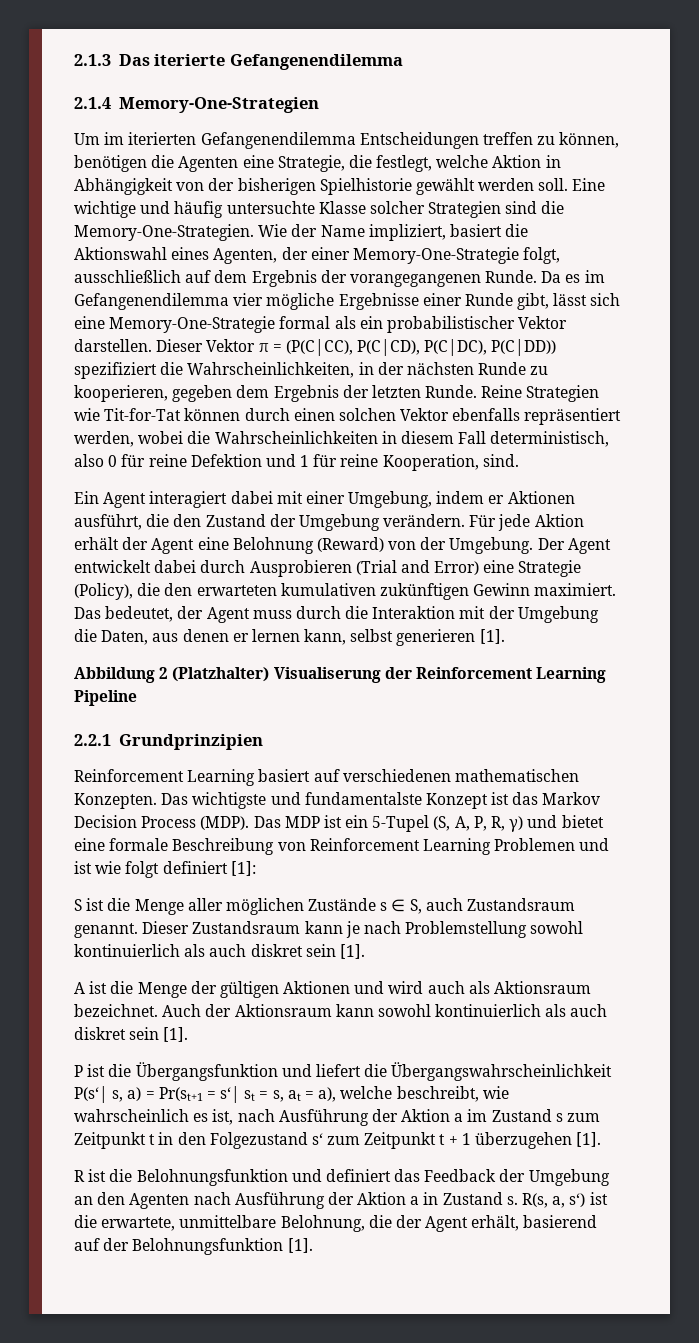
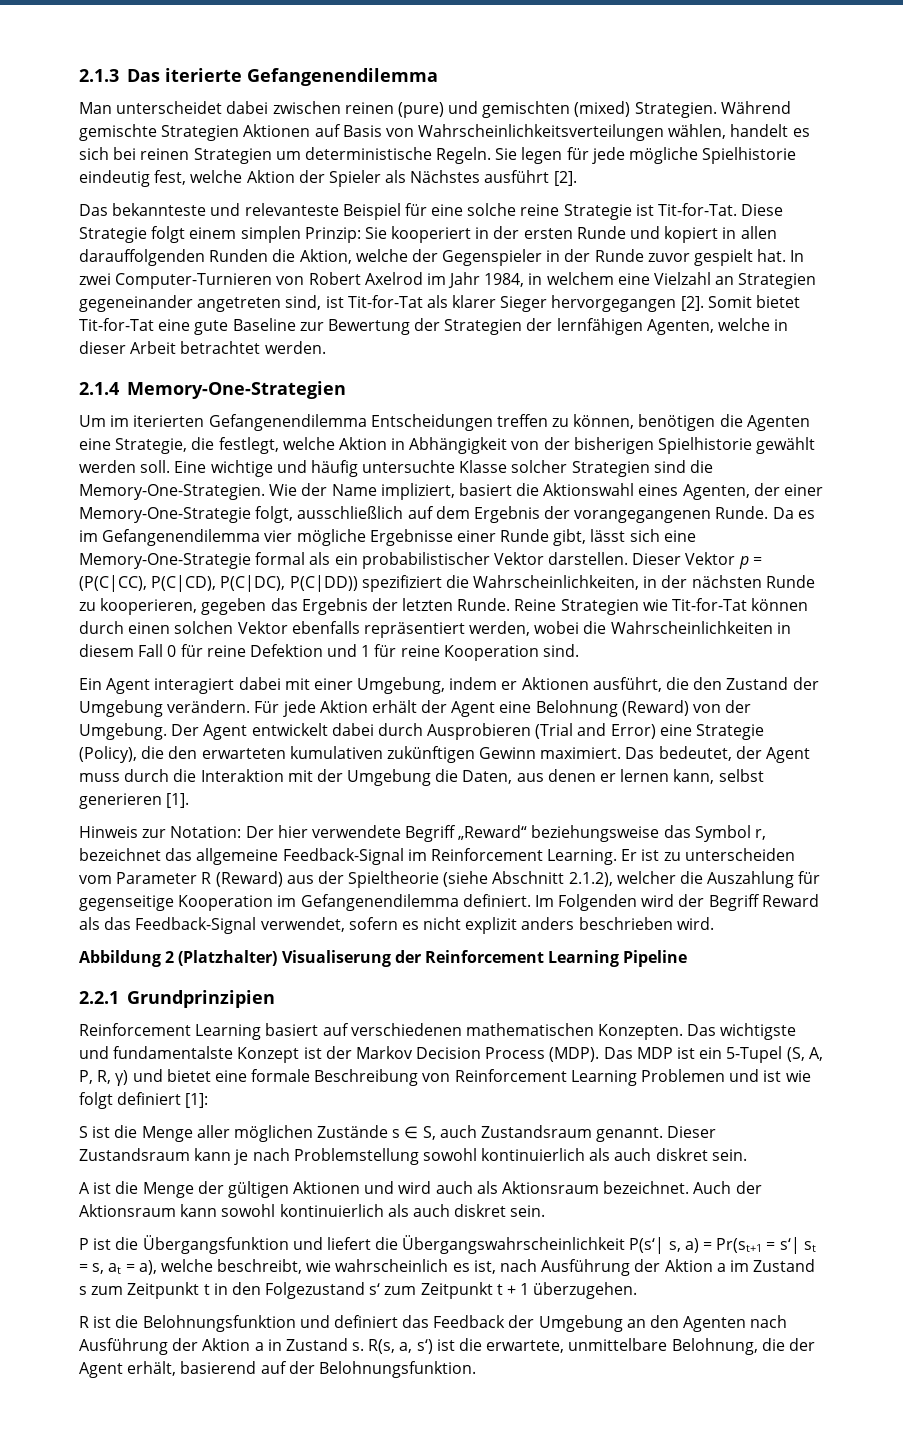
+ Man unterscheidet dabei zwischen reinen (pure) und gemischten (mixed) Strategien. Während gemischte Strategien Aktionen auf Basis von Wahrscheinlichkeitsverteilungen wählen, handelt es sich bei reinen Strategien um deterministische Regeln. Sie legen für jede mögliche Spielhistorie eindeutig fest, welche Aktion der Spieler als Nächstes ausführt [2].
+ Das bekannteste und relevanteste Beispiel für eine solche reine Strategie ist Tit-for-Tat. Diese Strategie folgt einem simplen Prinzip: Sie kooperiert in der ersten Runde und kopiert in allen darauffolgenden Runden die Aktion, welche der Gegenspieler in der Runde zuvor gespielt hat. In zwei Computer-Turnieren von Robert Axelrod im Jahr 1984, in welchem eine Vielzahl an Strategien gegeneinander angetreten sind, ist Tit-for-Tat als klarer Sieger hervorgegangen [2]. Somit bietet Tit-for-Tat eine gute Baseline zur Bewertung der Strategien der lernfähigen Agenten, welche in dieser Arbeit betrachtet werden.
- Dieser Vektor π = (P(C|CC), P(C|CD), P(C|DC), P(C|DD)) spezifiziert die Wahrscheinlichkeiten, in der nächsten Runde zu kooperieren, gegeben dem Ergebnis der letzten Runde.
+ Dieser Vektor p = (P(C|CC), P(C|CD), P(C|DC), P(C|DD)) spezifiziert die Wahrscheinlichkeiten, in der nächsten Runde zu kooperieren, gegeben das Ergebnis der letzten Runde.
- Reine Strategien wie Tit-for-Tat können durch einen solchen Vektor ebenfalls repräsentiert werden, wobei die Wahrscheinlichkeiten in diesem Fall deterministisch, also 0 für reine Defektion und 1 für reine Kooperation, sind.
+ Reine Strategien wie Tit-for-Tat können durch einen solchen Vektor ebenfalls repräsentiert werden, wobei die Wahrscheinlichkeiten in diesem Fall 0 für reine Defektion und 1 für reine Kooperation sind.
+ Hinweis zur Notation: Der hier verwendete Begriff „Reward“ beziehungsweise das Symbol r, bezeichnet das allgemeine Feedback-Signal im Reinforcement Learning. Er ist zu unterscheiden vom Parameter R (Reward) aus der Spieltheorie (siehe Abschnitt 2.1.2), welcher die Auszahlung für gegenseitige Kooperation im Gefangenendilemma definiert. Im Folgenden wird der Begriff Reward als das Feedback-Signal verwendet, sofern es nicht explizit anders beschrieben wird.
- Das wichtigste und fundamentalste Konzept ist das Markov Decision Process (MDP).
+ Das wichtigste und fundamentalste Konzept ist der Markov Decision Process (MDP).
- Dieser Zustandsraum kann je nach Problemstellung sowohl kontinuierlich als auch diskret sein [1].
+ Dieser Zustandsraum kann je nach Problemstellung sowohl kontinuierlich als auch diskret sein.
- Auch der Aktionsraum kann sowohl kontinuierlich als auch diskret sein [1].
+ Auch der Aktionsraum kann sowohl kontinuierlich als auch diskret sein.
- P ist die Übergangsfunktion und liefert die Übergangswahrscheinlichkeit P(s‘| s, a) = Pr(st+1 = s‘| st = s, at = a), welche beschreibt, wie wahrscheinlich es ist, nach Ausführung der Aktion a im Zustand s zum Zeitpunkt t in den Folgezustand s‘ zum Zeitpunkt t + 1 überzugehen [1].
+ P ist die Übergangsfunktion und liefert die Übergangswahrscheinlichkeit P(s‘| s, a) = Pr(st+1 = s‘| st = s, at = a), welche beschreibt, wie wahrscheinlich es ist, nach Ausführung der Aktion a im Zustand s zum Zeitpunkt t in den Folgezustand s‘ zum Zeitpunkt t + 1 überzugehen.
- R(s, a, s‘) ist die erwartete, unmittelbare Belohnung, die der Agent erhält, basierend auf der Belohnungsfunktion [1].
+ R(s, a, s‘) ist die erwartete, unmittelbare Belohnung, die der Agent erhält, basierend auf der Belohnungsfunktion.

